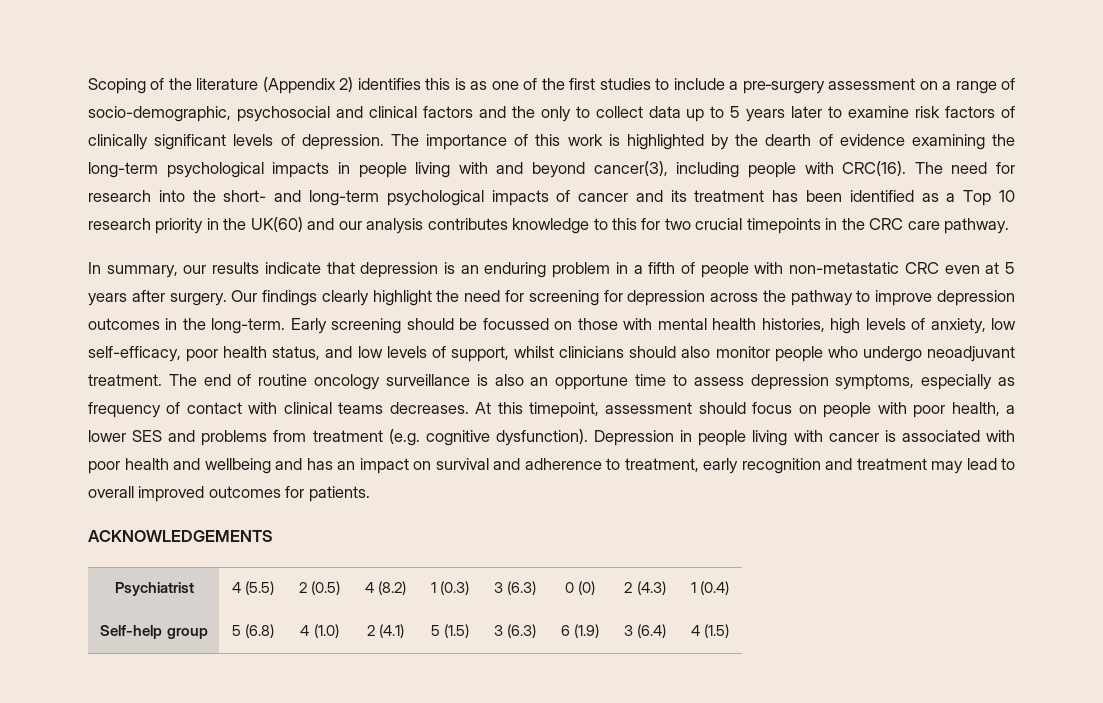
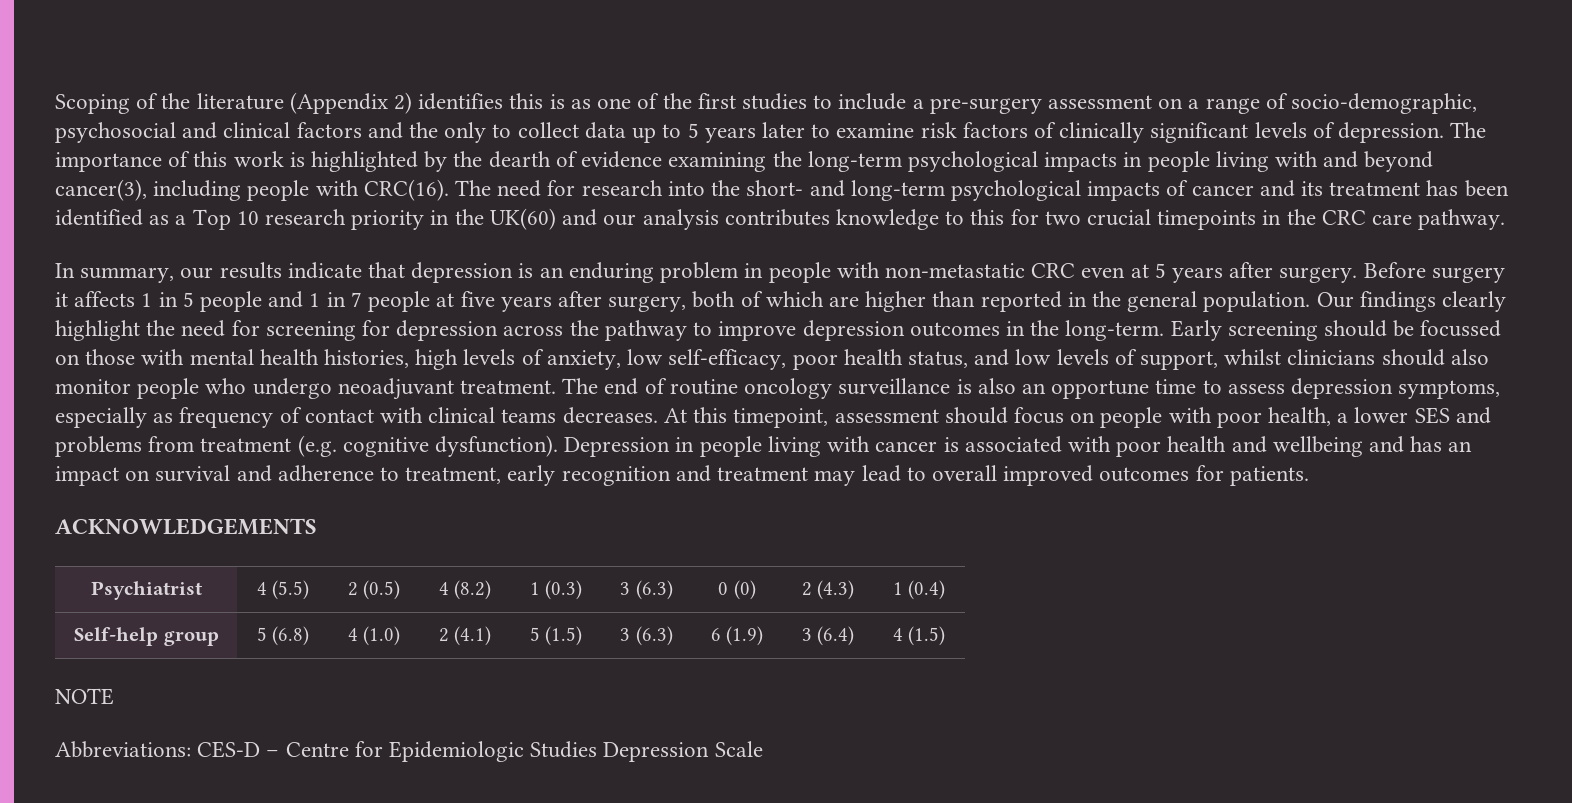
- In summary, our results indicate that depression is an enduring problem in a fifth of people with non-metastatic CRC even at 5 years after surgery.
+ In summary, our results indicate that depression is an enduring problem in people with non-metastatic CRC even at 5 years after surgery.
+ Before surgery it affects 1 in 5 people and 1 in 7 people at five years after surgery, both of which are higher than reported in the general population.
+ NOTE
+ Abbreviations: CES-D – Centre for Epidemiologic Studies Depression Scale

